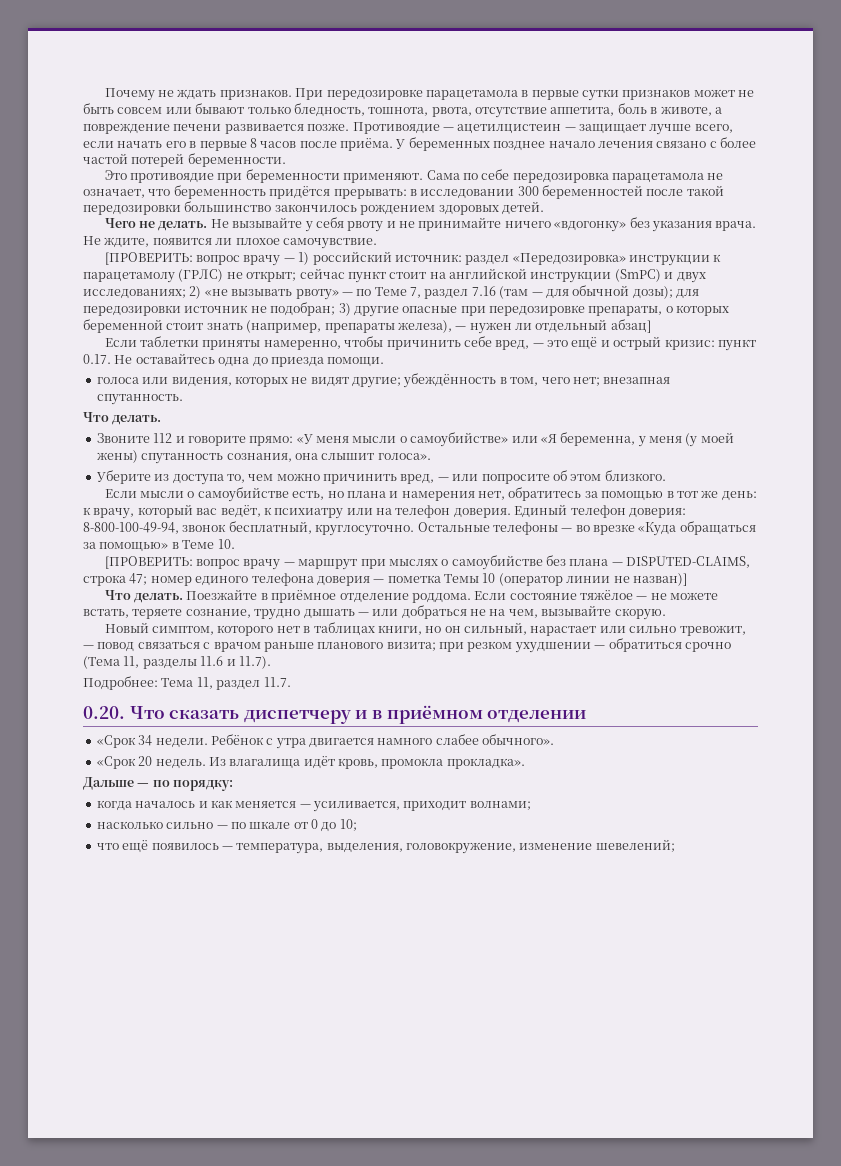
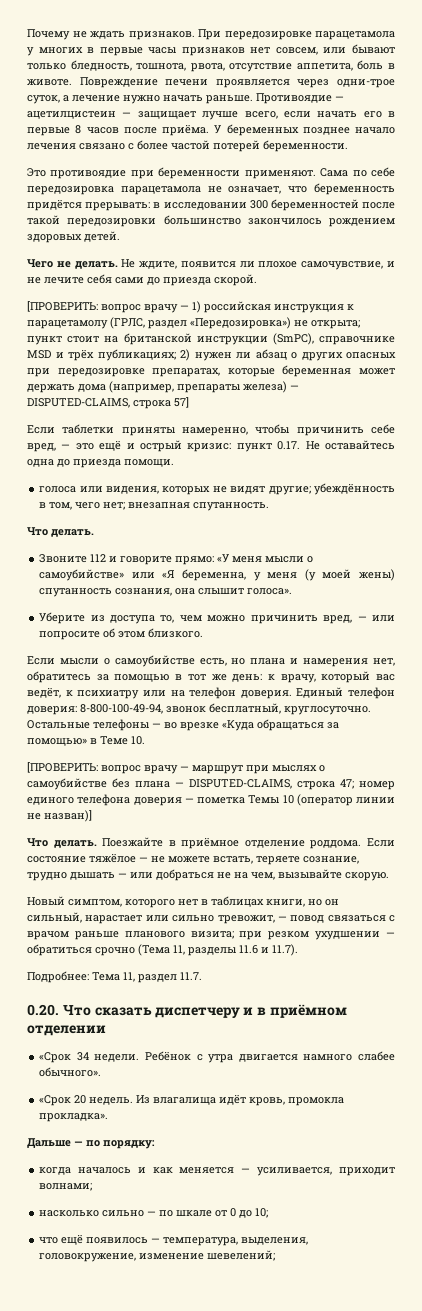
- При передозировке парацетамола в первые сутки признаков может не быть совсем или бывают только бледность, тошнота, рвота, отсутствие аппетита, боль в животе, а повреждение печени развивается позже.
+ При передозировке парацетамола у многих в первые часы признаков нет совсем, или бывают только бледность, тошнота, рвота, отсутствие аппетита, боль в животе. Повреждение печени проявляется через одни-трое суток, а лечение нужно начать раньше.
- Не вызывайте у себя рвоту и не принимайте ничего «вдогонку» без указания врача. Не ждите, появится ли плохое самочувствие.
+ Не ждите, появится ли плохое самочувствие, и не лечите себя сами до приезда скорой.
- [ПРОВЕРИТЬ: вопрос врачу — 1) российский источник: раздел «Передозировка» инструкции к парацетамолу (ГРЛС) не открыт; сейчас пункт стоит на английской инструкции (SmPC) и двух исследованиях; 2) «не вызывать рвоту» — по Теме 7, раздел 7.16 (там — для обычной дозы); для передозировки источник не подобран; 3) другие опасные при передозировке препараты, о которых беременной стоит знать (например, препараты железа), — нужен ли отдельный абзац]
+ [ПРОВЕРИТЬ: вопрос врачу — 1) российская инструкция к парацетамолу (ГРЛС, раздел «Передозировка») не открыта; пункт стоит на британской инструкции (SmPC), справочнике MSD и трёх публикациях; 2) нужен ли абзац о других опасных при передозировке препаратах, которые беременная может держать дома (например, препараты железа) — DISPUTED-CLAIMS, строка 57]

